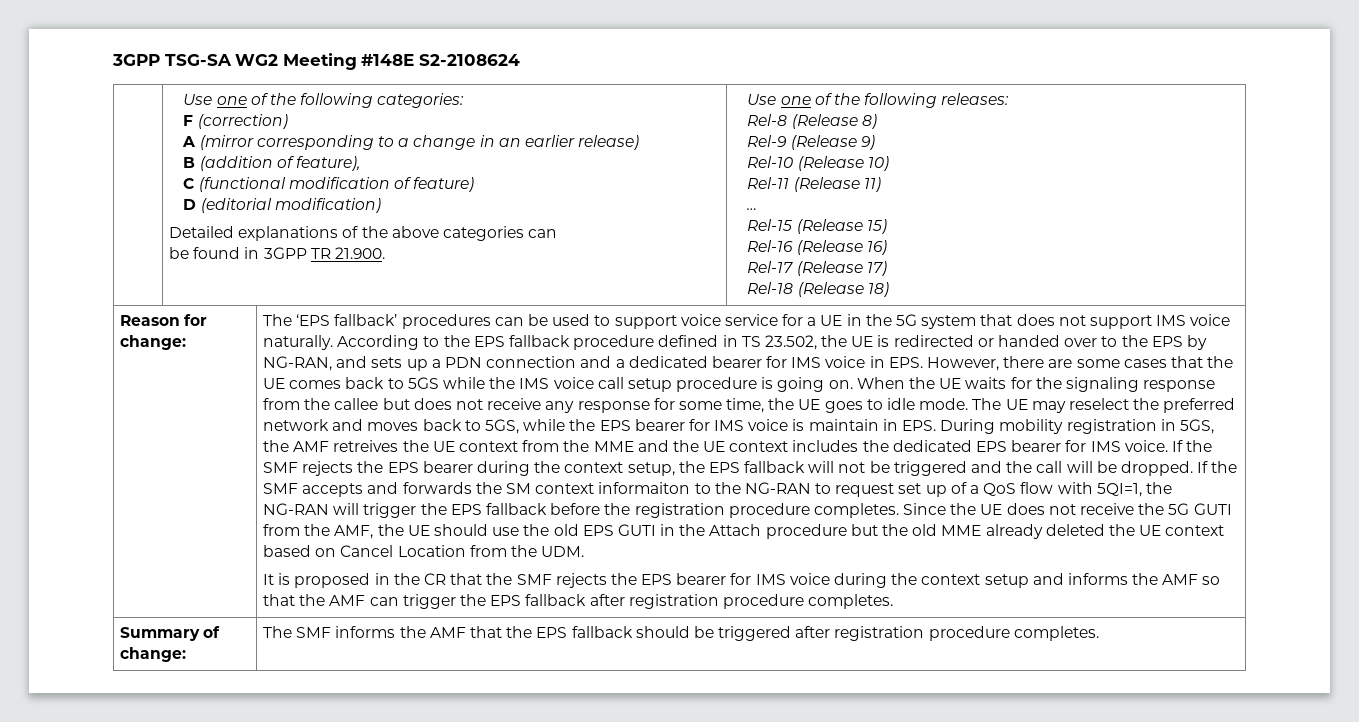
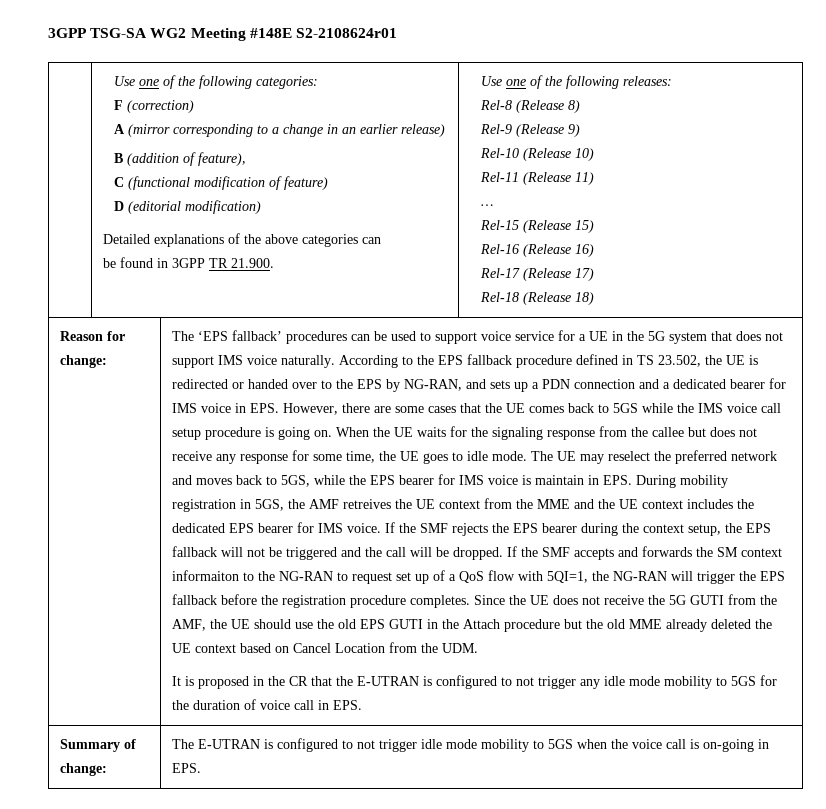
- 3GPP TSG-SA WG2 Meeting #148E S2-2108624
+ 3GPP TSG-SA WG2 Meeting #148E S2-2108624r01
- It is proposed in the CR that the SMF rejects the EPS bearer for IMS voice during the context setup and informs the AMF so that the AMF can trigger the EPS fallback after registration procedure completes.
- Summary of change: | The SMF informs the AMF that the EPS fallback should be triggered after registration procedure completes.
+ It is proposed in the CR that the E-UTRAN is configured to not trigger any idle mode mobility to 5GS for the duration of voice call in EPS.
+ Summary of change: | The E-UTRAN is configured to not trigger idle mode mobility to 5GS when the voice call is on-going in EPS.

